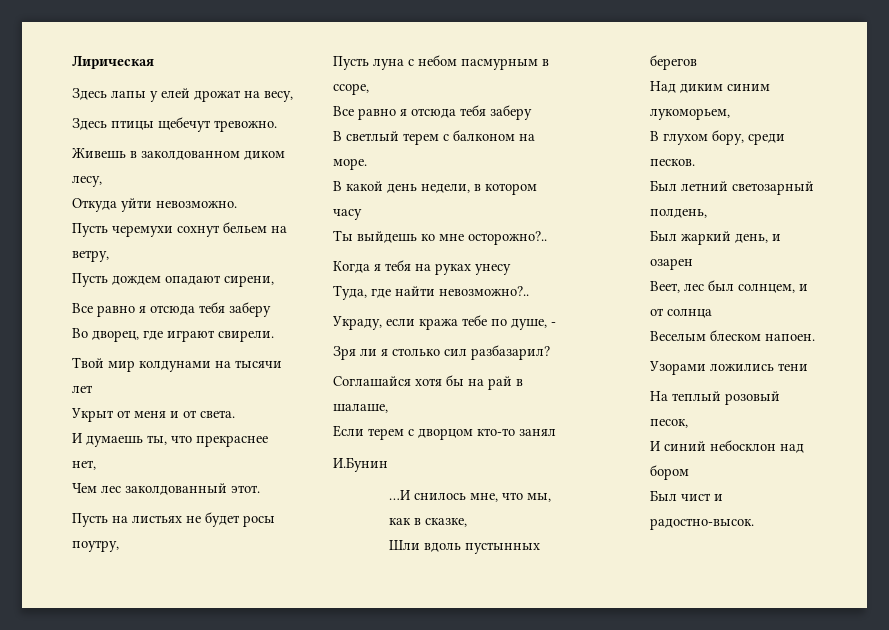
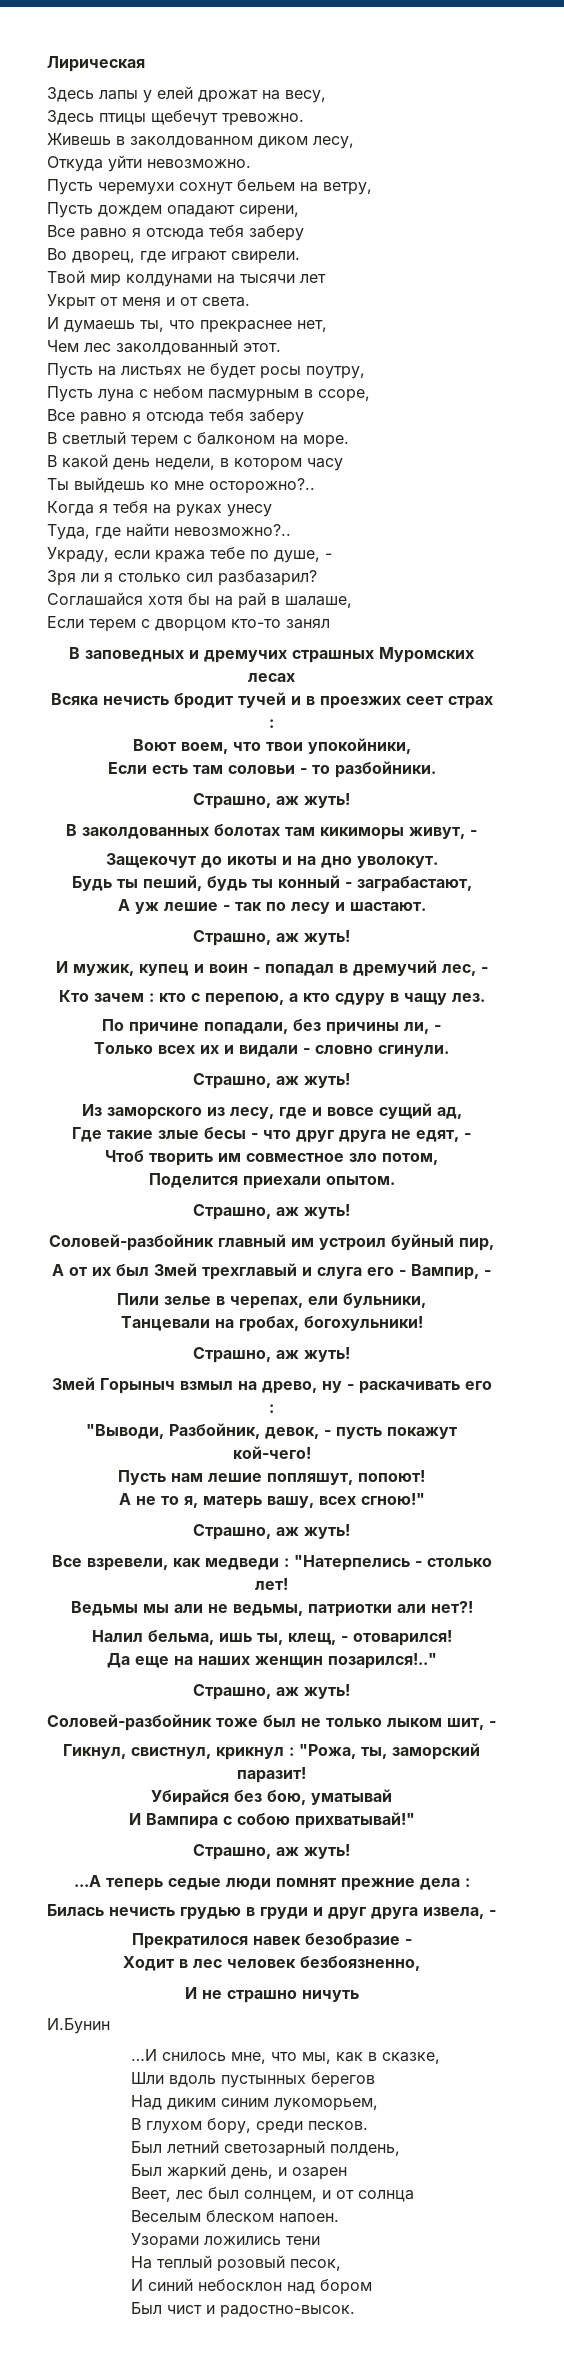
+ В заповедных и дремучих страшных Муромских лесах
+ Всяка нечисть бродит тучей и в проезжих сеет страх :
+ Воют воем, что твои упокойники,
+ Если есть там соловьи - то разбойники.
+ Страшно, аж жуть!
+ В заколдованных болотах там кикиморы живут, -
+ Защекочут до икоты и на дно уволокут.
+ Будь ты пеший, будь ты конный - заграбастают,
+ А уж лешие - так по лесу и шастают.
+ Страшно, аж жуть!
+ И мужик, купец и воин - попадал в дремучий лес, -
+ Кто зачем : кто с перепою, а кто сдуру в чащу лез.
+ По причине попадали, без причины ли, -
+ Только всех их и видали - словно сгинули.
+ Страшно, аж жуть!
+ Из заморского из лесу, где и вовсе сущий ад,
+ Где такие злые бесы - что друг друга не едят, -
+ Чтоб творить им совместное зло потом,
+ Поделится приехали опытом.
+ Страшно, аж жуть!
+ Соловей-разбойник главный им устроил буйный пир,
+ А от их был Змей трехглавый и слуга его - Вампир, -
+ Пили зелье в черепах, ели бульники,
+ Танцевали на гробах, богохульники!
+ Страшно, аж жуть!
+ Змей Горыныч взмыл на древо, ну - раскачивать его :
+ "Выводи, Разбойник, девок, - пусть покажут кой-чего!
+ Пусть нам лешие попляшут, попоют!
+ А не то я, матерь вашу, всех сгною!"
+ Страшно, аж жуть!
+ Все взревели, как медведи : "Натерпелись - столько лет!
+ Ведьмы мы али не ведьмы, патриотки али нет?!
+ Налил бельма, ишь ты, клещ, - отоварился!
+ Да еще на наших женщин позарился!.."
+ Страшно, аж жуть!
+ Соловей-разбойник тоже был не только лыком шит, -
+ Гикнул, свистнул, крикнул : "Рожа, ты, заморский паразит!
+ Убирайся без бою, уматывай
+ И Вампира с собою прихватывай!"
+ Страшно, аж жуть!
+ ...А теперь седые люди помнят прежние дела :
+ Билась нечисть грудью в груди и друг друга извела, -
+ Прекратилося навек безобразие -
+ Ходит в лес человек безбоязненно,
+ И не страшно ничуть

